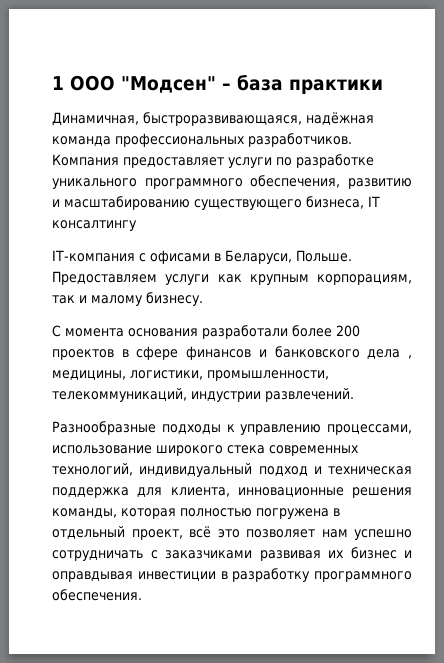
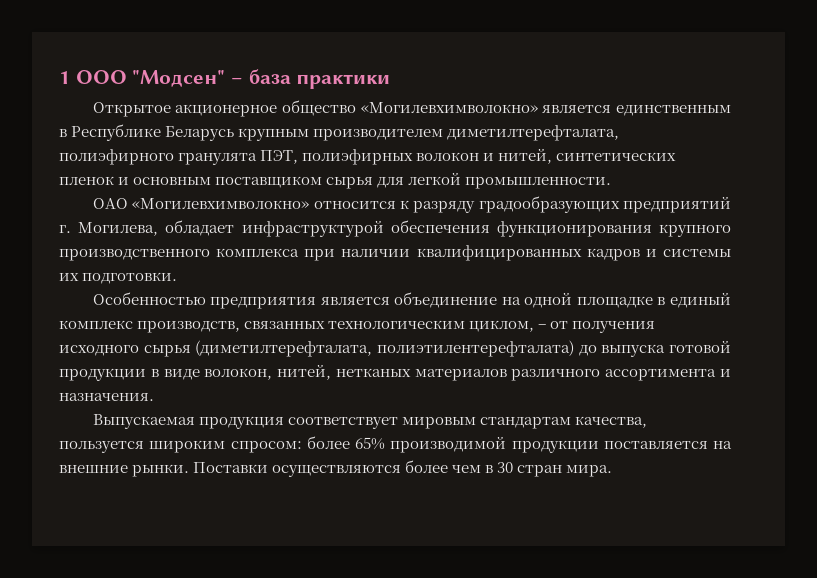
- Динамичная, быстроразвивающаяся, надёжная команда профессиональных разработчиков. Компания предоставляет услуги по разработке уникального программного обеспечения, развитию и масштабированию существующего бизнеса, IT консалтингу
- IT-компания с офисами в Беларуси, Польше. Предоставляем услуги как крупным корпорациям, так и малому бизнесу.
- С момента основания разработали более 200 проектов в сфере финансов и банковского дела , медицины, логистики, промышленности, телекоммуникаций, индустрии развлечений.
- Разнообразные подходы к управлению процессами, использование широкого стека современных технологий, индивидуальный подход и техническая поддержка для клиента, инновационные решения команды, которая полностью погружена в отдельный проект, всё это позволяет нам успешно сотрудничать с заказчиками развивая их бизнес и оправдывая инвестиции в разработку программного обеспечения.
+ Открытое акционерное общество «Могилевхимволокно» является единственным в Республике Беларусь крупным производителем диметилтерефталата, полиэфирного гранулята ПЭТ, полиэфирных волокон и нитей, синтетических пленок и основным поставщиком сырья для легкой промышленности.
+ ОАО «Могилевхимволокно» относится к разряду градообразующих предприятий г. Могилева, обладает инфраструктурой обеспечения функционирования крупного производственного комплекса при наличии квалифицированных кадров и системы их подготовки.
+ Особенностью предприятия является объединение на одной площадке в единый комплекс производств, связанных технологическим циклом, – от получения исходного сырья (диметилтерефталата, полиэтилентерефталата) до выпуска готовой продукции в виде волокон, нитей, нетканых материалов различного ассортимента и назначения.
+ Выпускаемая продукция соответствует мировым стандартам качества, пользуется широким спросом: более 65% производимой продукции поставляется на внешние рынки. Поставки осуществляются более чем в 30 стран мира.

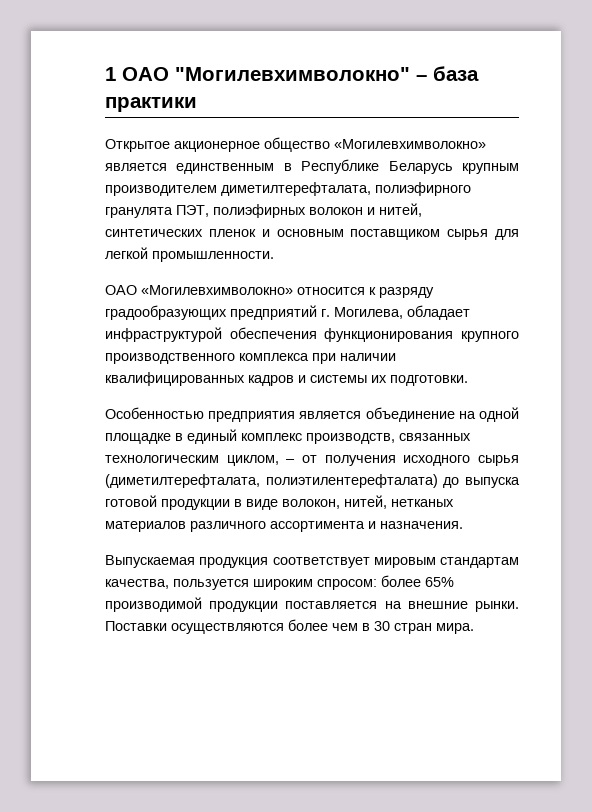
- 1 ООО "Модсен" – база практики
+ 1 ОAО "Могилевхимволокно" – база практики

